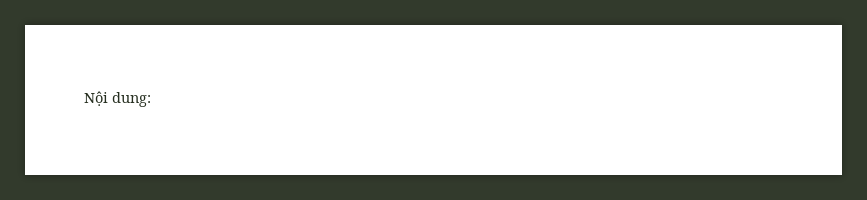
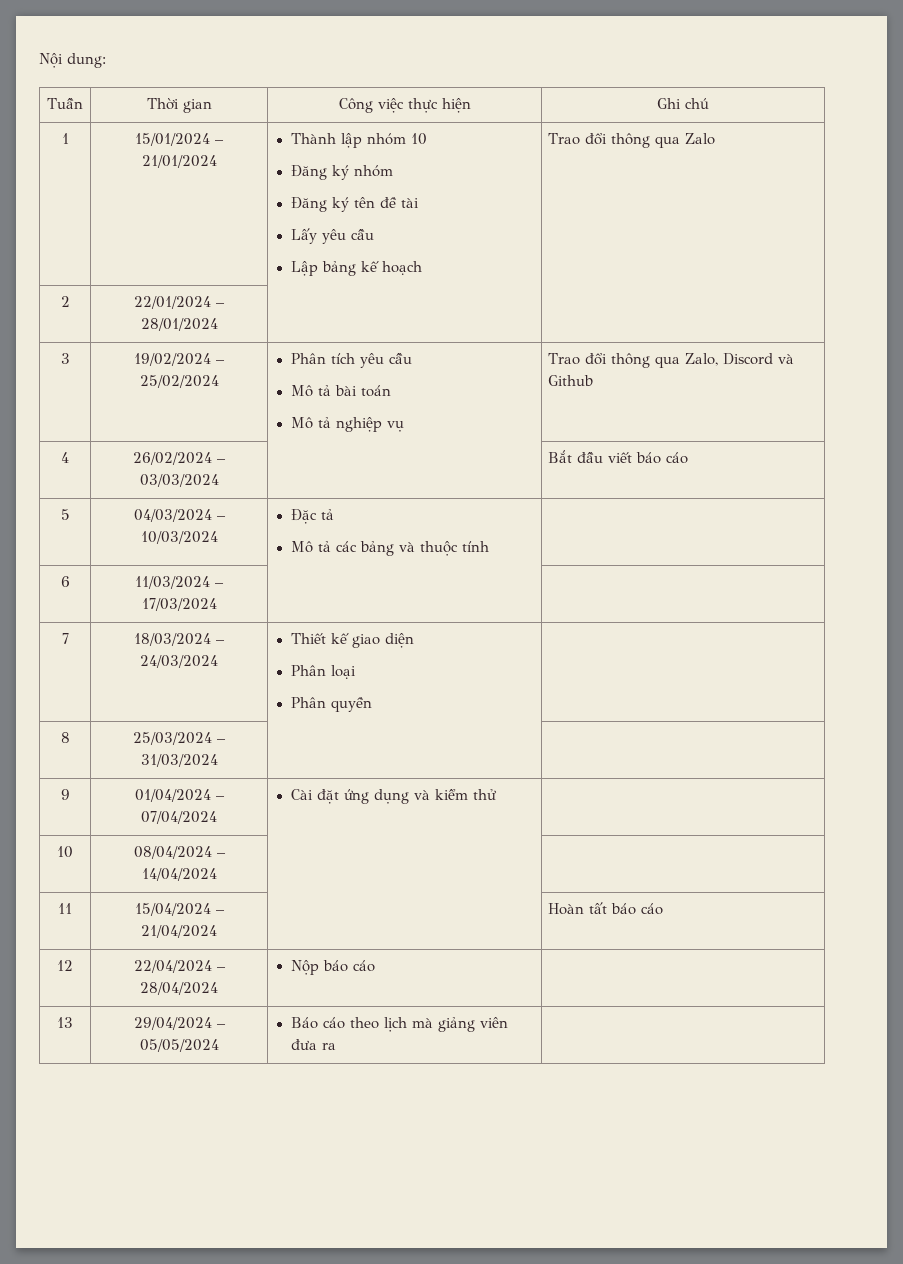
+ Tuần | Thời gian | Công việc thực hiện | Ghi chú
+ 1 | 15/01/2024 – 21/01/2024 | Thành lập nhóm 10
+ Đăng ký nhóm
+ Đăng ký tên đề tài
+ Lấy yêu cầu
+ Lập bảng kế hoạch | Trao đổi thông qua Zalo
+ 2 | 22/01/2024 – 28/01/2024 | |
+ 3 | 19/02/2024 – 25/02/2024 | Phân tích yêu cầu
+ Mô tả bài toán
+ Mô tả nghiệp vụ | Trao đổi thông qua Zalo, Discord và Github
+ 4 | 26/02/2024 – 03/03/2024 | | Bắt đầu viết báo cáo
+ 5 | 04/03/2024 – 10/03/2024 | Đặc tả
+ Mô tả các bảng và thuộc tính |
+ 6 | 11/03/2024 – 17/03/2024 | |
+ 7 | 18/03/2024 – 24/03/2024 | Thiết kế giao diện
+ Phân loại
+ Phân quyền |
+ 8 | 25/03/2024 – 31/03/2024 | |
+ 9 | 01/04/2024 – 07/04/2024 | Cài đặt ứng dụng và kiểm thử |
+ 10 | 08/04/2024 – 14/04/2024 | |
+ 11 | 15/04/2024 – 21/04/2024 | | Hoàn tất báo cáo
+ 12 | 22/04/2024 – 28/04/2024 | Nộp báo cáo |
+ 13 | 29/04/2024 – 05/05/2024 | Báo cáo theo lịch mà giảng viên đưa ra |

